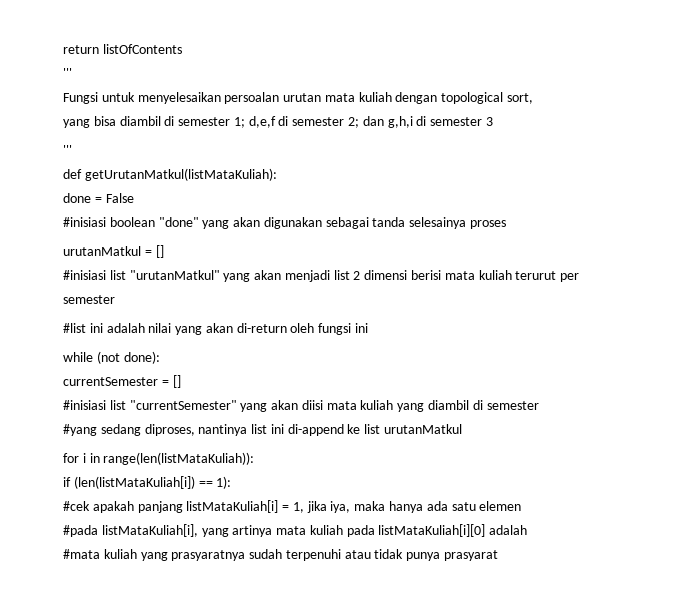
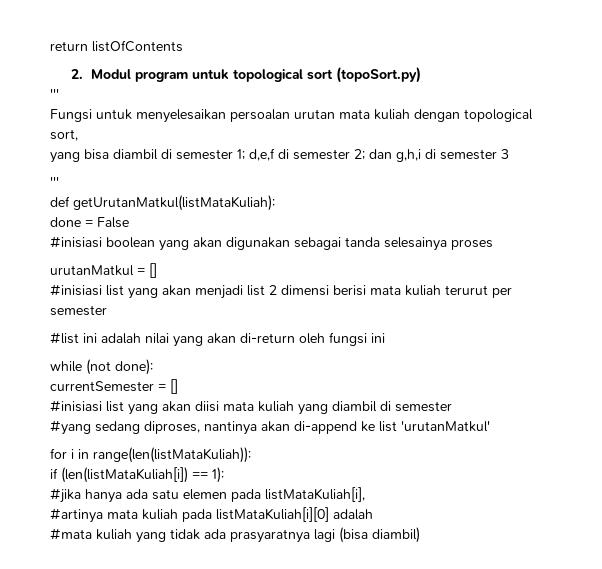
+ 2. Modul program untuk topological sort (topoSort.py)
- #inisiasi boolean "done" yang akan digunakan sebagai tanda selesainya proses
+ #inisiasi boolean yang akan digunakan sebagai tanda selesainya proses
- #inisiasi list "urutanMatkul" yang akan menjadi list 2 dimensi berisi mata kuliah terurut per semester
+ #inisiasi list yang akan menjadi list 2 dimensi berisi mata kuliah terurut per semester
- #inisiasi list "currentSemester" yang akan diisi mata kuliah yang diambil di semester
+ #inisiasi list yang akan diisi mata kuliah yang diambil di semester
- #yang sedang diproses, nantinya list ini di-append ke list urutanMatkul
+ #yang sedang diproses, nantinya akan di-append ke list 'urutanMatkul'
- #cek apakah panjang listMataKuliah[i] = 1, jika iya, maka hanya ada satu elemen
- #pada listMataKuliah[i], yang artinya mata kuliah pada listMataKuliah[i][0] adalah
+ #jika hanya ada satu elemen pada listMataKuliah[i],
+ #artinya mata kuliah pada listMataKuliah[i][0] adalah
- #mata kuliah yang prasyaratnya sudah terpenuhi atau tidak punya prasyarat
+ #mata kuliah yang tidak ada prasyaratnya lagi (bisa diambil)

